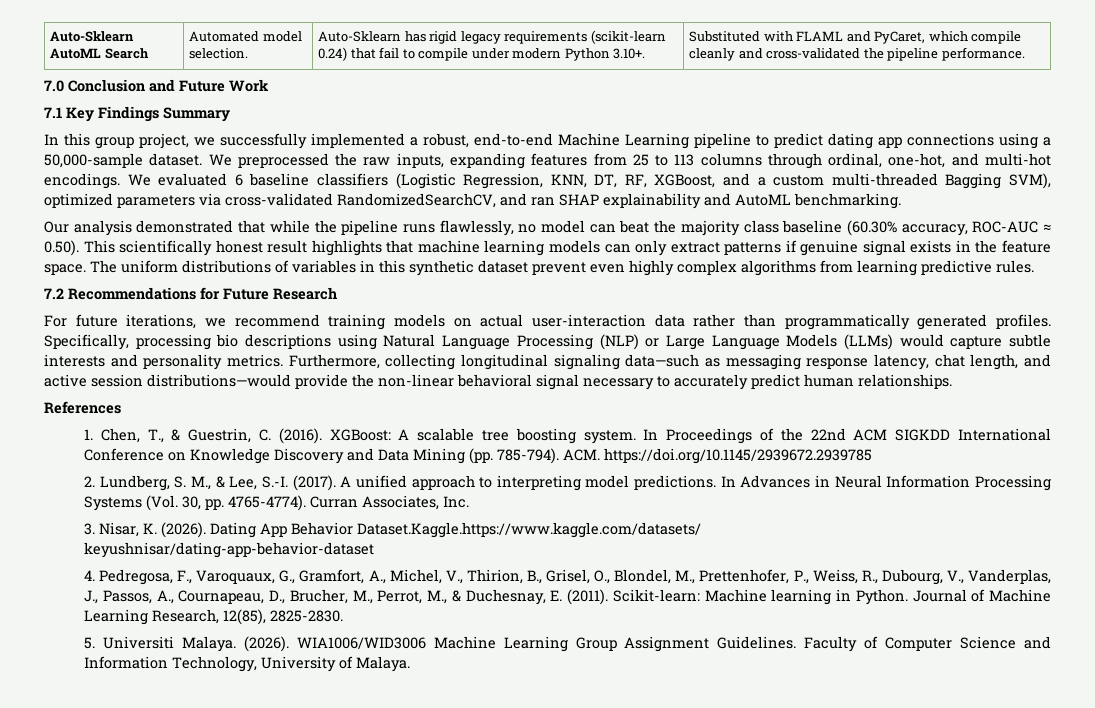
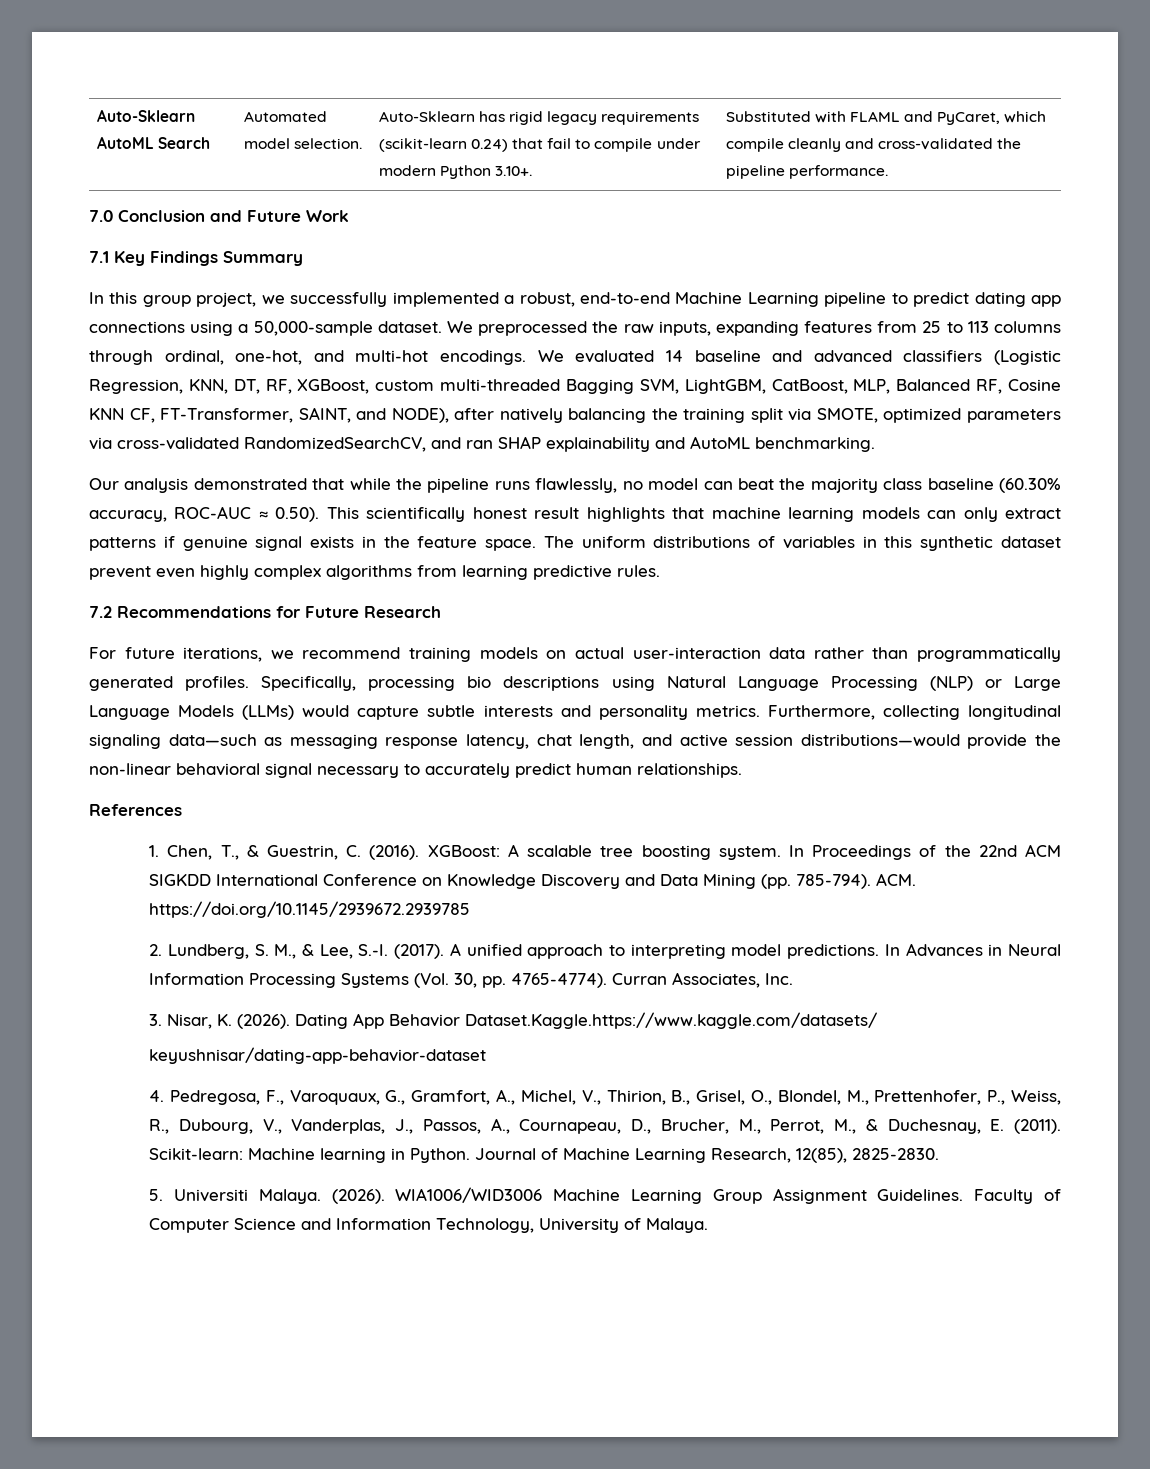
- We evaluated 6 baseline classifiers (Logistic Regression, KNN, DT, RF, XGBoost, and a custom multi-threaded Bagging SVM), optimized parameters via cross-validated RandomizedSearchCV, and ran SHAP explainability and AutoML benchmarking.
+ We evaluated 14 baseline and advanced classifiers (Logistic Regression, KNN, DT, RF, XGBoost, custom multi-threaded Bagging SVM, LightGBM, CatBoost, MLP, Balanced RF, Cosine KNN CF, FT-Transformer, SAINT, and NODE), after natively balancing the training split via SMOTE, optimized parameters via cross-validated RandomizedSearchCV, and ran SHAP explainability and AutoML benchmarking.

